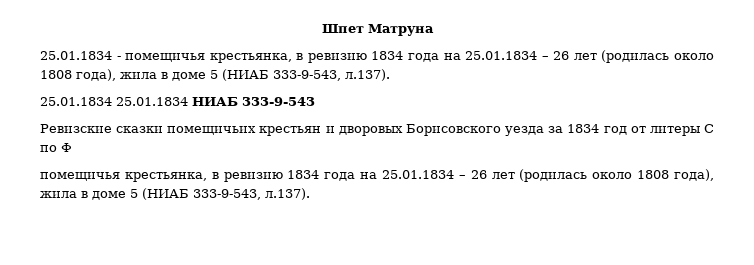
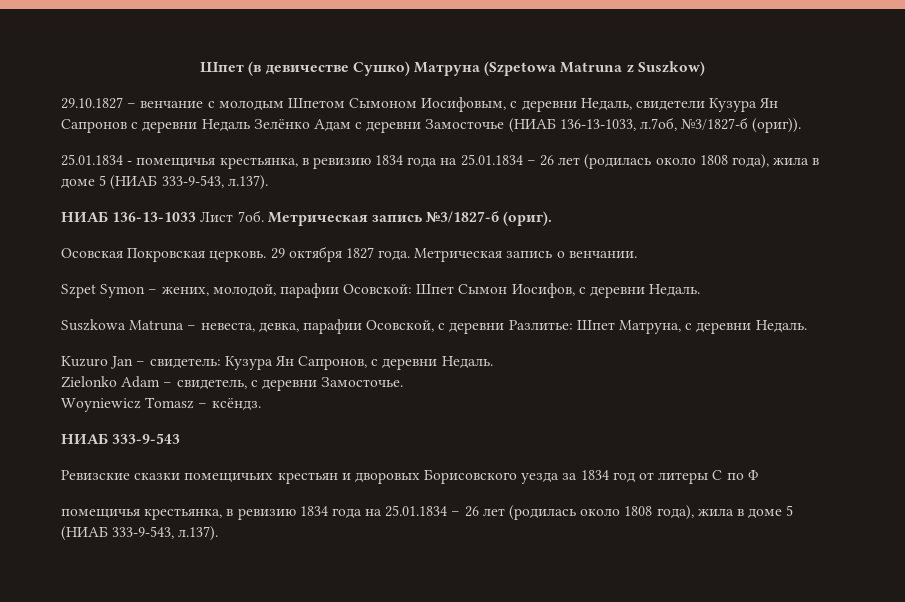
- Шпет Матруна
+ Шпет (в девичестве Сушко) Матруна (Szpetowa Matruna z Suszkow)
+ 29.10.1827 – венчание с молодым Шпетом Сымоном Иосифовым, с деревни Недаль, свидетели Кузура Ян Сапронов с деревни Недаль Зелёнко Адам с деревни Замосточье (НИАБ 136-13-1033, л.7об, №3/1827-б (ориг)).
- 25.01.1834 25.01.1834 НИАБ 333-9-543
+ НИАБ 136-13-1033 Лист 7об. Метрическая запись №3/1827-б (ориг).
+ Осовская Покровская церковь. 29 октября 1827 года. Метрическая запись о венчании.
+ Szpet Symon – жених, молодой, парафии Осовской: Шпет Сымон Иосифов, с деревни Недаль.
+ Suszkowa Matruna – невеста, девка, парафии Осовской, с деревни Разлитье: Шпет Матруна, с деревни Недаль.
+ Kuzuro Jan – свидетель: Кузура Ян Сапронов, с деревни Недаль.
+ Zielonko Adam – свидетель, с деревни Замосточье.
+ Woyniewicz Tomasz – ксёндз.
+ НИАБ 333-9-543

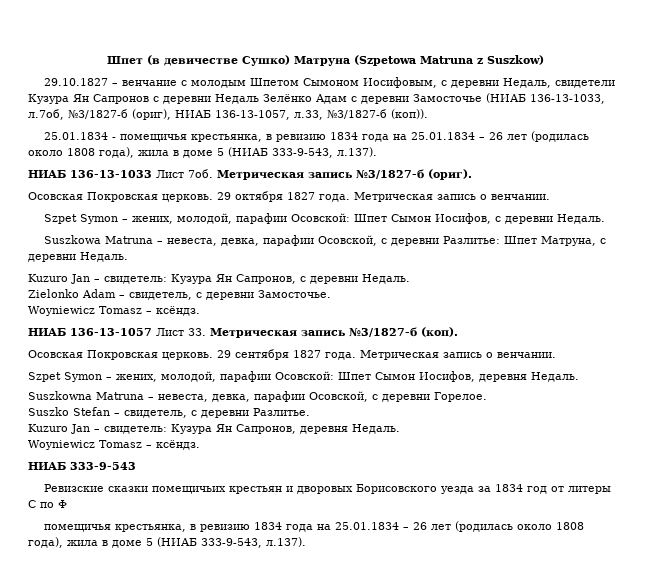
- 29.10.1827 – венчание с молодым Шпетом Сымоном Иосифовым, с деревни Недаль, свидетели Кузура Ян Сапронов с деревни Недаль Зелёнко Адам с деревни Замосточье (НИАБ 136-13-1033, л.7об, №3/1827-б (ориг)).
+ 29.10.1827 – венчание с молодым Шпетом Сымоном Иосифовым, с деревни Недаль, свидетели Кузура Ян Сапронов с деревни Недаль Зелёнко Адам с деревни Замосточье (НИАБ 136-13-1033, л.7об, №3/1827-б (ориг), НИАБ 136-13-1057, л.33, №3/1827-б (коп)).
+ НИАБ 136-13-1057 Лист 33. Метрическая запись №3/1827-б (коп).
+ Осовская Покровская церковь. 29 сентября 1827 года. Метрическая запись о венчании.
+ Szpet Symon – жених, молодой, парафии Осовской: Шпет Сымон Иосифов, деревня Недаль.
+ Suszkowna Matruna – невеста, девка, парафии Осовской, с деревни Горелое.
+ Suszko Stefan – свидетель, с деревни Разлитье.
+ Kuzuro Jan – свидетель: Кузура Ян Сапронов, деревня Недаль.
+ Woyniewicz Tomasz – ксёндз.

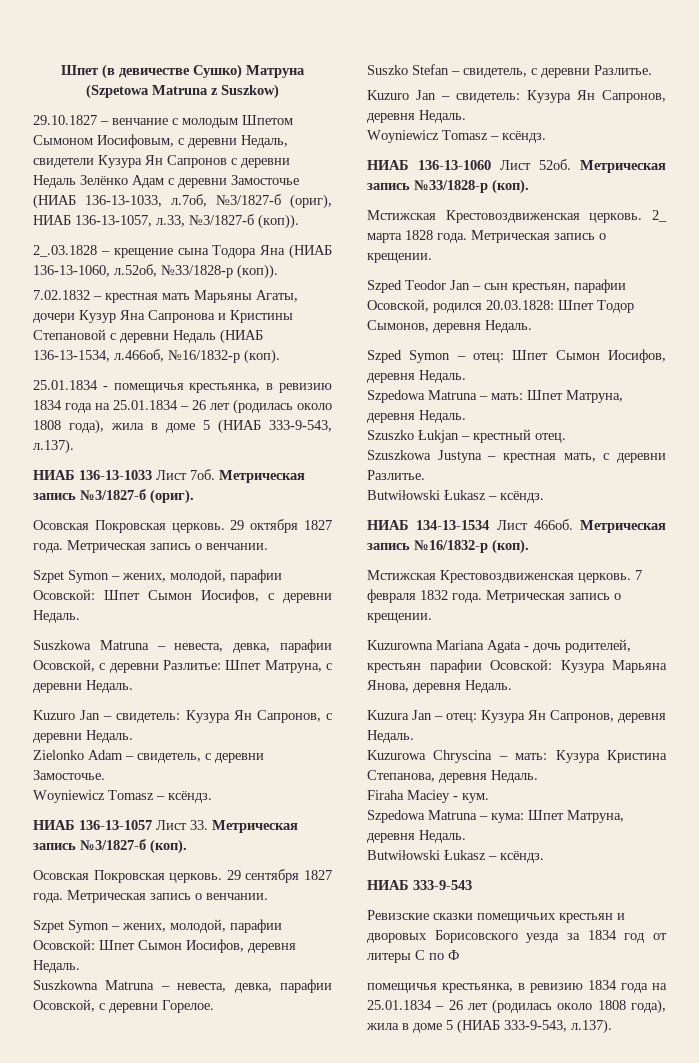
+ 2_.03.1828 – крещение сына Тодора Яна (НИАБ 136-13-1060, л.52об, №33/1828-р (коп)).
+ 7.02.1832 – крестная мать Марьяны Агаты, дочери Кузур Яна Сапронова и Кристины Степановой с деревни Недаль (НИАБ 136-13-1534, л.466об, №16/1832-р (коп).
+ НИАБ 136-13-1060 Лист 52об. Метрическая запись №33/1828-р (коп).
+ Мстижская Крестовоздвиженская церковь. 2_ марта 1828 года. Метрическая запись о крещении.
+ Szped Teodor Jan – сын крестьян, парафии Осовской, родился 20.03.1828: Шпет Тодор Сымонов, деревня Недаль.
+ Szped Symon – отец: Шпет Сымон Иосифов, деревня Недаль.
+ Szpedowa Matruna – мать: Шпет Матруна, деревня Недаль.
+ Szuszko Łukjan – крестный отец.
+ Szuszkowa Justyna – крестная мать, с деревни Разлитье.
+ Butwiłowski Łukasz – ксёндз.
+ НИАБ 134-13-1534 Лист 466об. Метрическая запись №16/1832-р (коп).
+ Мстижская Крестовоздвиженская церковь. 7 февраля 1832 года. Метрическая запись о крещении.
+ Kuzurowna Mariana Agata - дочь родителей, крестьян парафии Осовской: Кузура Марьяна Янова, деревня Недаль.
+ Kuzura Jan – отец: Кузура Ян Сапронов, деревня Недаль.
+ Kuzurowa Chryscina – мать: Кузура Кристина Степанова, деревня Недаль.
+ Firaha Maciey - кум.
+ Szpedowa Matruna – кума: Шпет Матруна, деревня Недаль.
+ Butwiłowski Łukasz – ксёндз.

